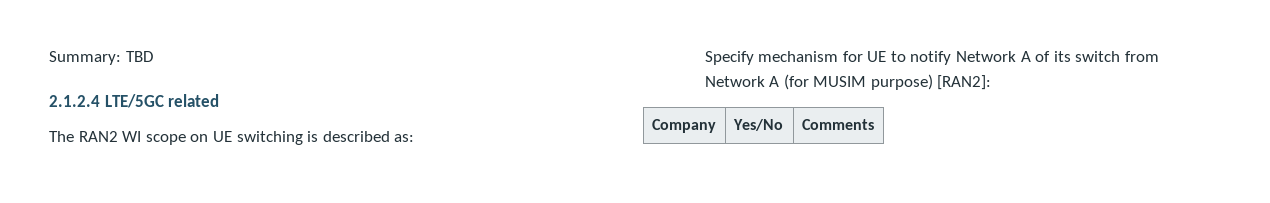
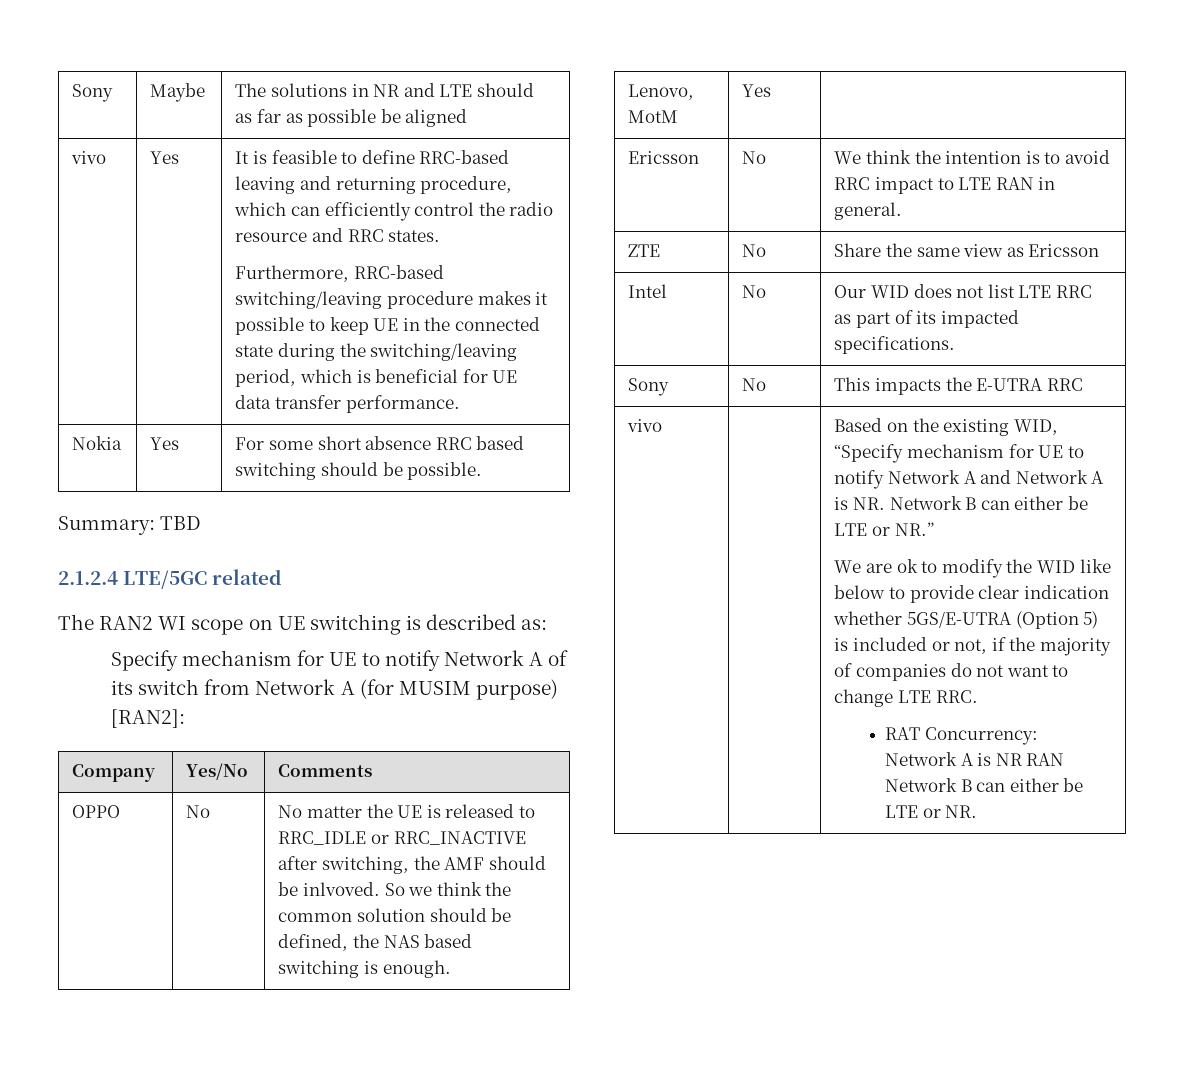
+ Sony | Maybe | The solutions in NR and LTE should as far as possible be aligned
+ vivo | Yes | It is feasible to define RRC-based leaving and returning procedure, which can efficiently control the radio resource and RRC states.
+ Furthermore, RRC-based switching/leaving procedure makes it possible to keep UE in the connected state during the switching/leaving period, which is beneficial for UE data transfer performance.
+ Nokia | Yes | For some short absence RRC based switching should be possible.
+ OPPO | No | No matter the UE is released to RRC_IDLE or RRC_INACTIVE after switching, the AMF should be inlvoved. So we think the common solution should be defined, the NAS based switching is enough.
+ Lenovo, MotM | Yes |
+ Ericsson | No | We think the intention is to avoid RRC impact to LTE RAN in general.
+ ZTE | No | Share the same view as Ericsson
+ Intel | No | Our WID does not list LTE RRC as part of its impacted specifications.
+ Sony | No | This impacts the E-UTRA RRC
+ vivo | | Based on the existing WID, “Specify mechanism for UE to notify Network A and Network A is NR. Network B can either be LTE or NR.”
+ We are ok to modify the WID like below to provide clear indication whether 5GS/E-UTRA (Option 5) is included or not, if the majority of companies do not want to change LTE RRC.
+ RAT Concurrency: Network A is NR RAN Network B can either be LTE or NR.

